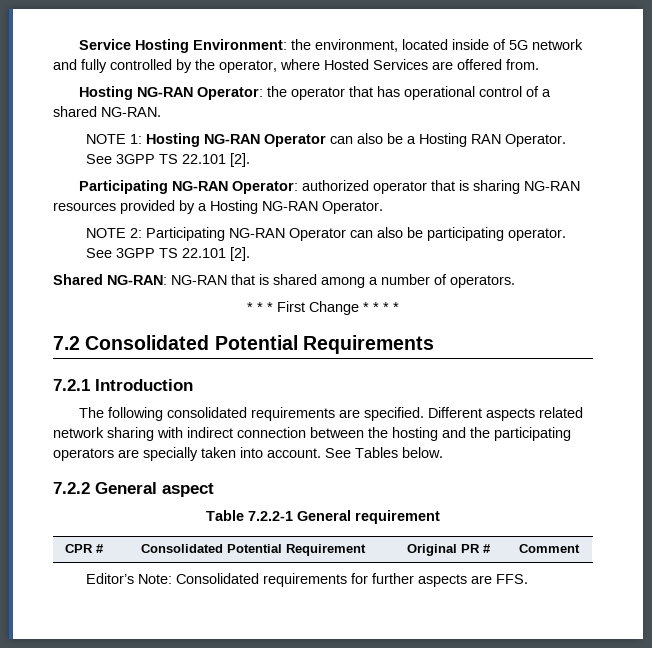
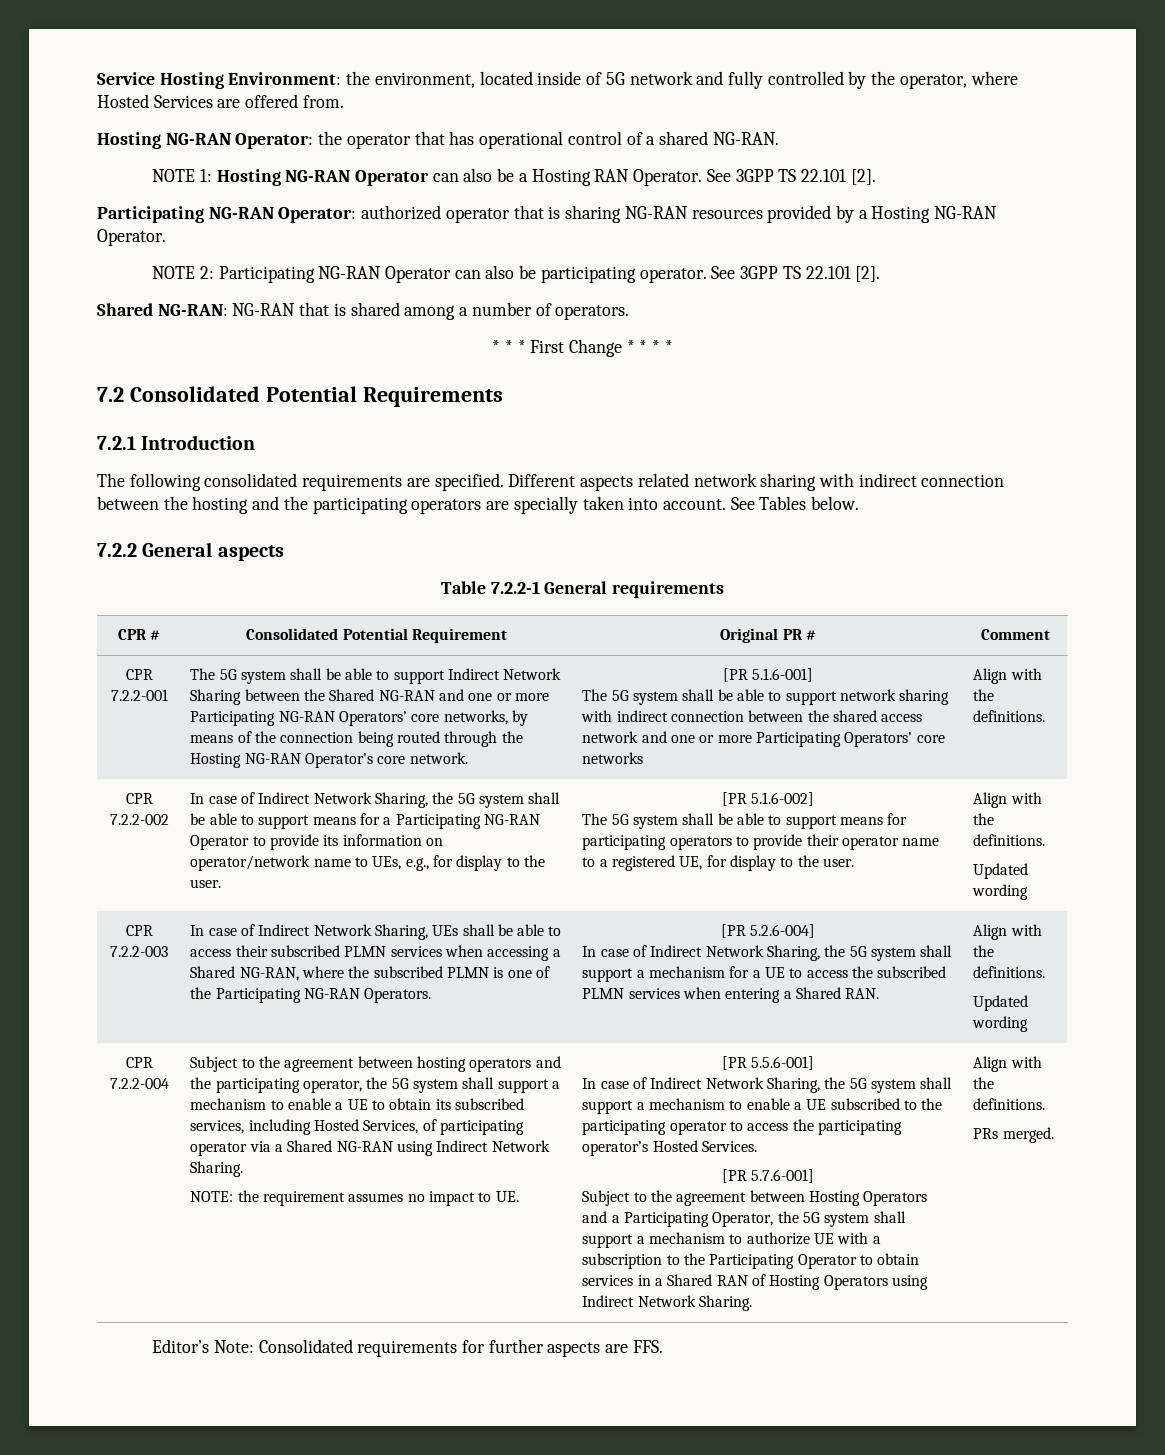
- 7.2.2 General aspect
+ 7.2.2 General aspects
- Table 7.2.2-1 General requirement
+ Table 7.2.2-1 General requirements
+ CPR 7.2.2-001 | The 5G system shall be able to support Indirect Network Sharing between the Shared NG-RAN and one or more Participating NG-RAN Operators’ core networks, by means of the connection being routed through the Hosting NG-RAN Operator’s core network. | [PR 5.1.6-001]
+ The 5G system shall be able to support network sharing with indirect connection between the shared access network and one or more Participating Operators’ core networks | Align with the definitions.
+ CPR 7.2.2-002 | In case of Indirect Network Sharing, the 5G system shall be able to support means for a Participating NG-RAN Operator to provide its information on operator/network name to UEs, e.g., for display to the user. | [PR 5.1.6-002]
+ The 5G system shall be able to support means for participating operators to provide their operator name to a registered UE, for display to the user. | Align with the definitions.
+ Updated wording
+ CPR 7.2.2-003 | In case of Indirect Network Sharing, UEs shall be able to access their subscribed PLMN services when accessing a Shared NG-RAN, where the subscribed PLMN is one of the Participating NG-RAN Operators. | [PR 5.2.6-004]
+ In case of Indirect Network Sharing, the 5G system shall support a mechanism for a UE to access the subscribed PLMN services when entering a Shared RAN. | Align with the definitions.
+ Updated wording
+ CPR 7.2.2-004 | Subject to the agreement between hosting operators and the participating operator, the 5G system shall support a mechanism to enable a UE to obtain its subscribed services, including Hosted Services, of participating operator via a Shared NG-RAN using Indirect Network Sharing.
+ NOTE: the requirement assumes no impact to UE. | [PR 5.5.6-001]
+ In case of Indirect Network Sharing, the 5G system shall support a mechanism to enable a UE subscribed to the participating operator to access the participating operator’s Hosted Services.
+ [PR 5.7.6-001]
+ Subject to the agreement between Hosting Operators and a Participating Operator, the 5G system shall support a mechanism to authorize UE with a subscription to the Participating Operator to obtain services in a Shared RAN of Hosting Operators using Indirect Network Sharing. | Align with the definitions.
+ PRs merged.

